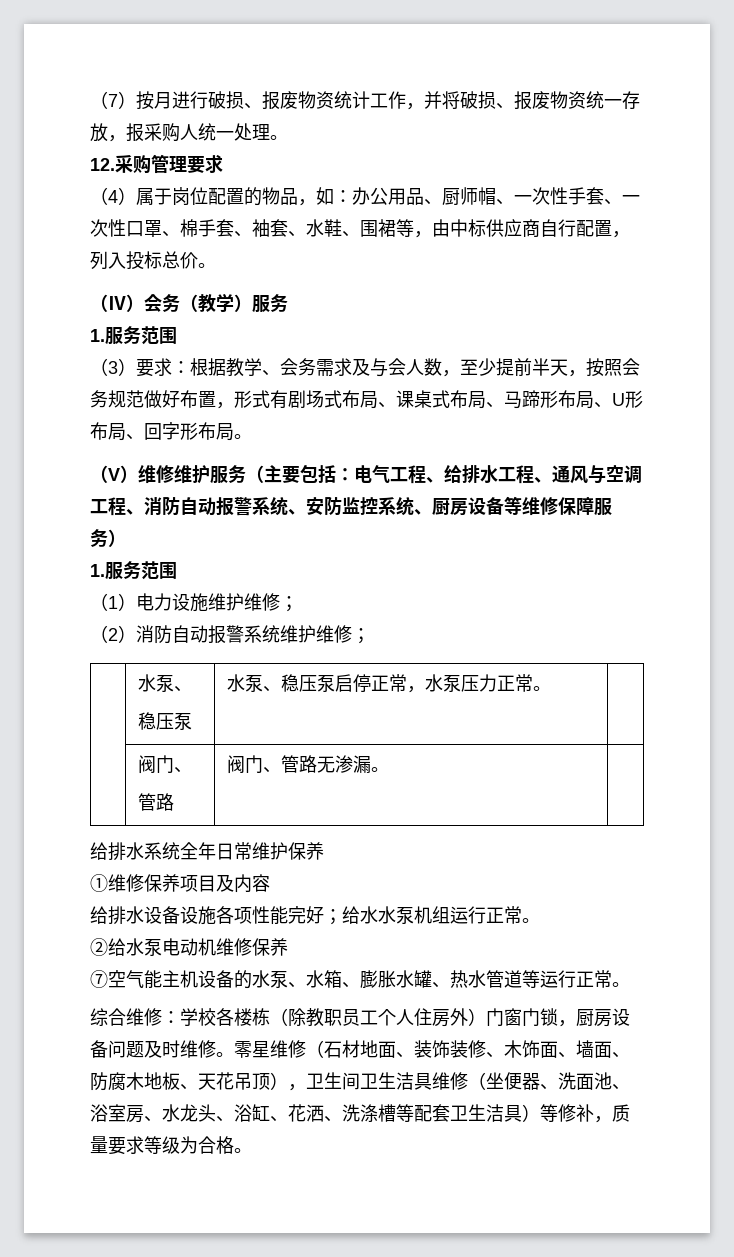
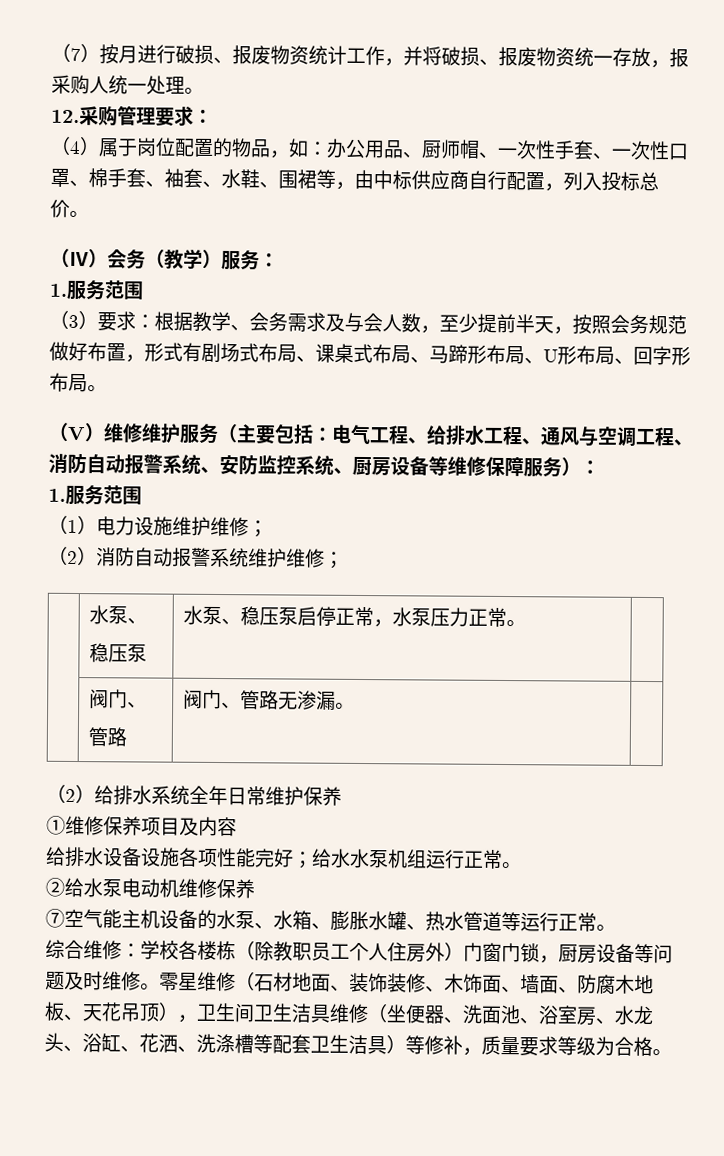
- 12.采购管理要求
+ 12.采购管理要求：
- （Ⅳ）会务（教学）服务
+ （Ⅳ）会务（教学）服务：
- （V）维修维护服务（主要包括：电气工程、给排水工程、通风与空调工程、消防自动报警系统、安防监控系统、厨房设备等维修保障服务）
+ （V）维修维护服务（主要包括：电气工程、给排水工程、通风与空调工程、消防自动报警系统、安防监控系统、厨房设备等维修保障服务）：
- 给排水系统全年日常维护保养
+ （2）给排水系统全年日常维护保养
- 综合维修：学校各楼栋（除教职员工个人住房外）门窗门锁，厨房设备问题及时维修。
+ 综合维修：学校各楼栋（除教职员工个人住房外）门窗门锁，厨房设备等问题及时维修。

